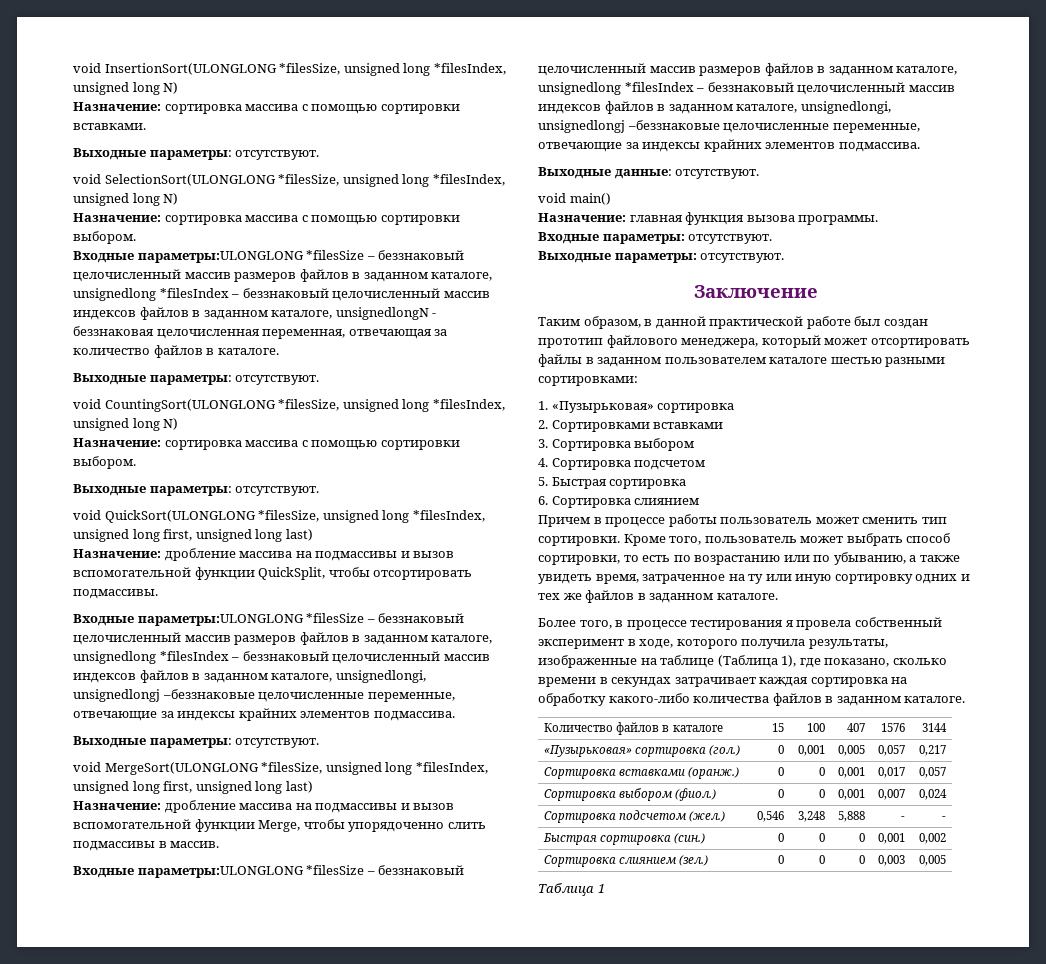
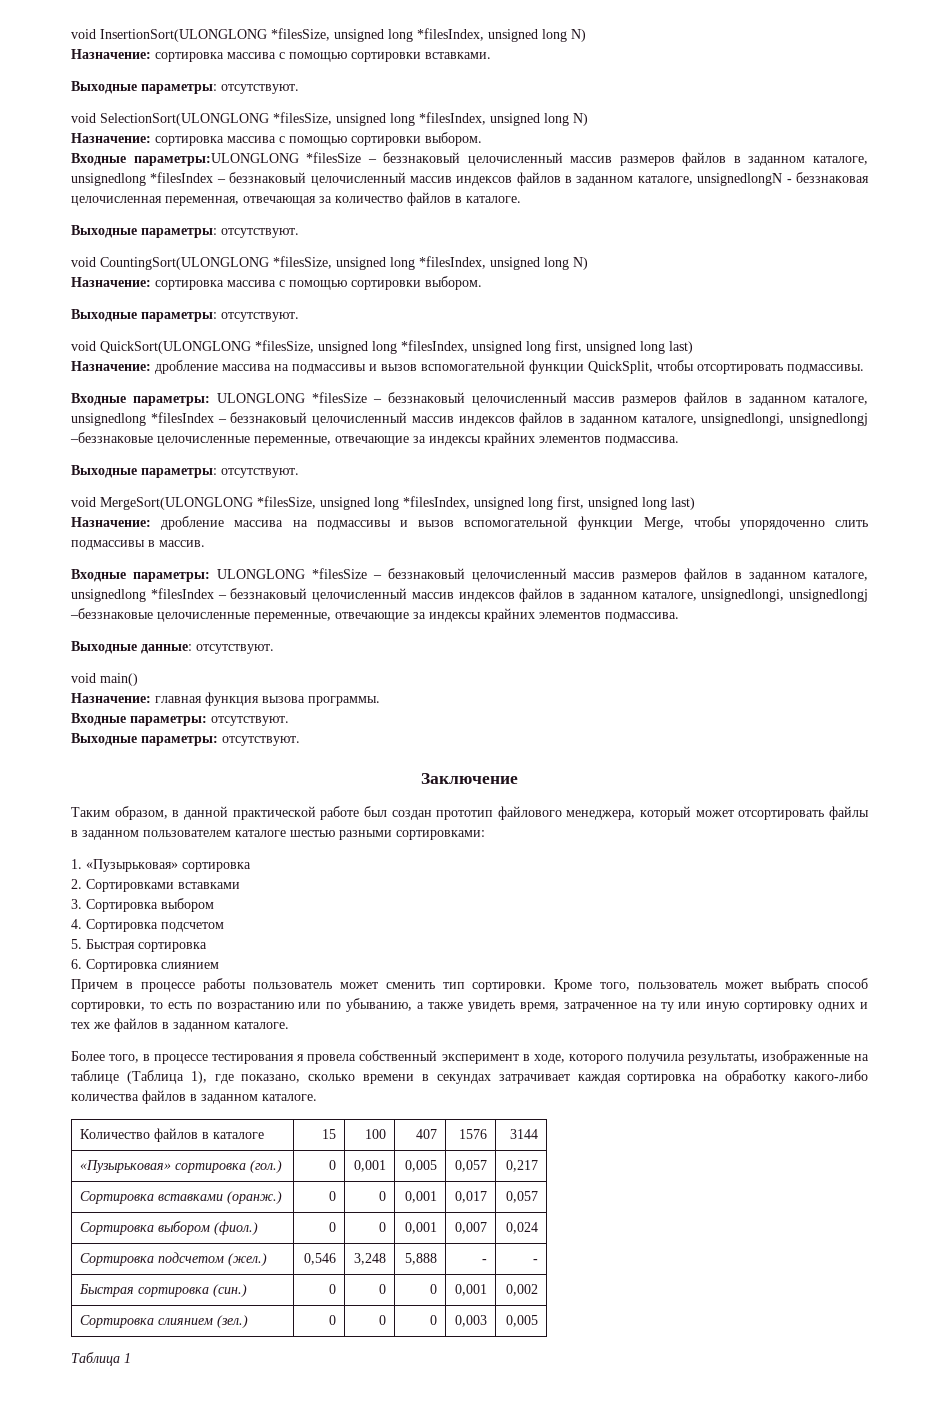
  Назначение: дробление массива на подмассивы и вызов вспомогательной функции QuickSplit, чтобы отсортировать подмассивы.
- Входные параметры:ULONGLONG *filesSize – беззнаковый целочисленный массив размеров файлов в заданном каталоге, unsignedlong *filesIndex – беззнаковый целочисленный массив индексов файлов в заданном каталоге, unsignedlongi, unsignedlongj –беззнаковые целочисленные переменные, отвечающие за индексы крайних элементов подмассива.
+ Входные параметры: ULONGLONG *filesSize – беззнаковый целочисленный массив размеров файлов в заданном каталоге, unsignedlong *filesIndex – беззнаковый целочисленный массив индексов файлов в заданном каталоге, unsignedlongi, unsignedlongj –беззнаковые целочисленные переменные, отвечающие за индексы крайних элементов подмассива.
  Назначение: дробление массива на подмассивы и вызов вспомогательной функции Merge, чтобы упорядоченно слить подмассивы в массив.
- Входные параметры:ULONGLONG *filesSize – беззнаковый целочисленный массив размеров файлов в заданном каталоге, unsignedlong *filesIndex – беззнаковый целочисленный массив индексов файлов в заданном каталоге, unsignedlongi, unsignedlongj –беззнаковые целочисленные переменные, отвечающие за индексы крайних элементов подмассива.
+ Входные параметры: ULONGLONG *filesSize – беззнаковый целочисленный массив размеров файлов в заданном каталоге, unsignedlong *filesIndex – беззнаковый целочисленный массив индексов файлов в заданном каталоге, unsignedlongi, unsignedlongj –беззнаковые целочисленные переменные, отвечающие за индексы крайних элементов подмассива.

